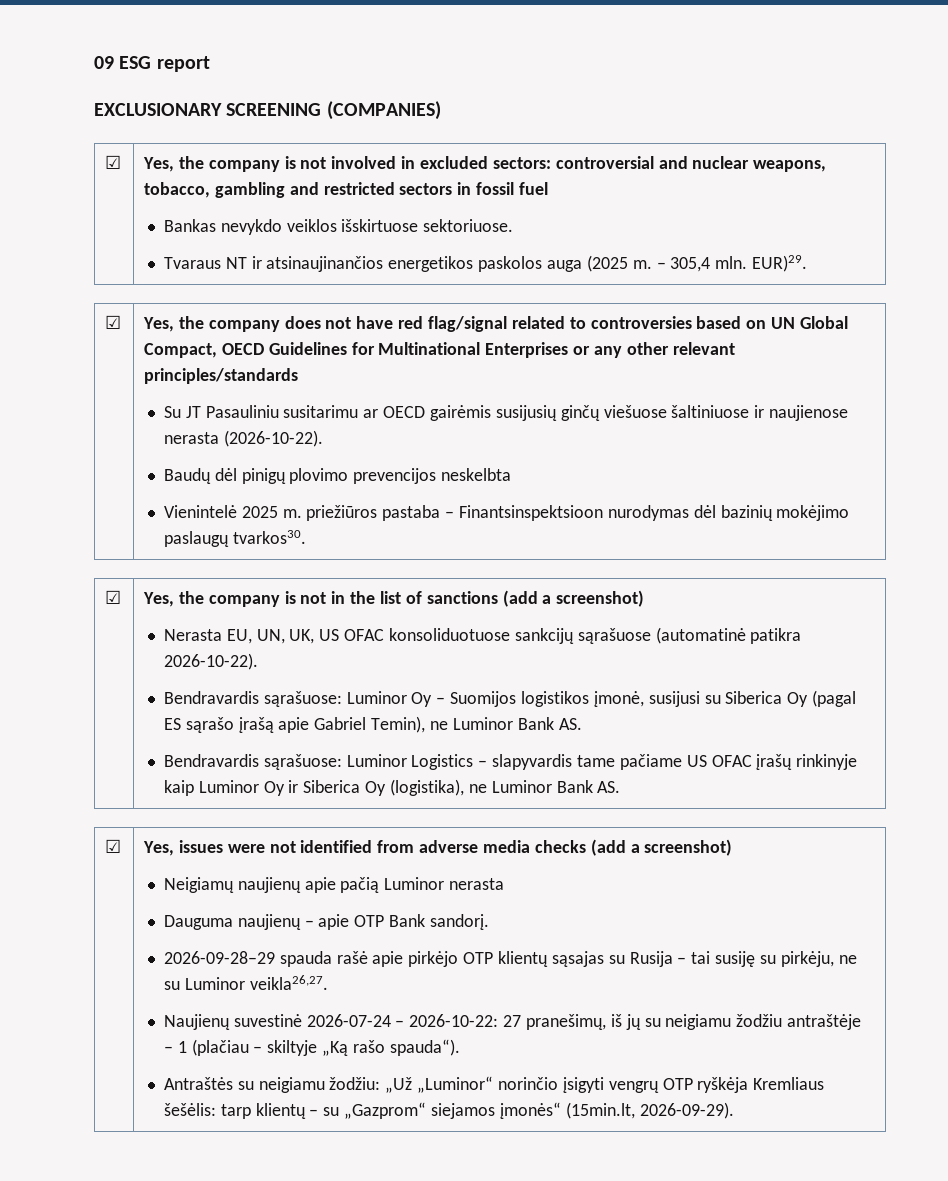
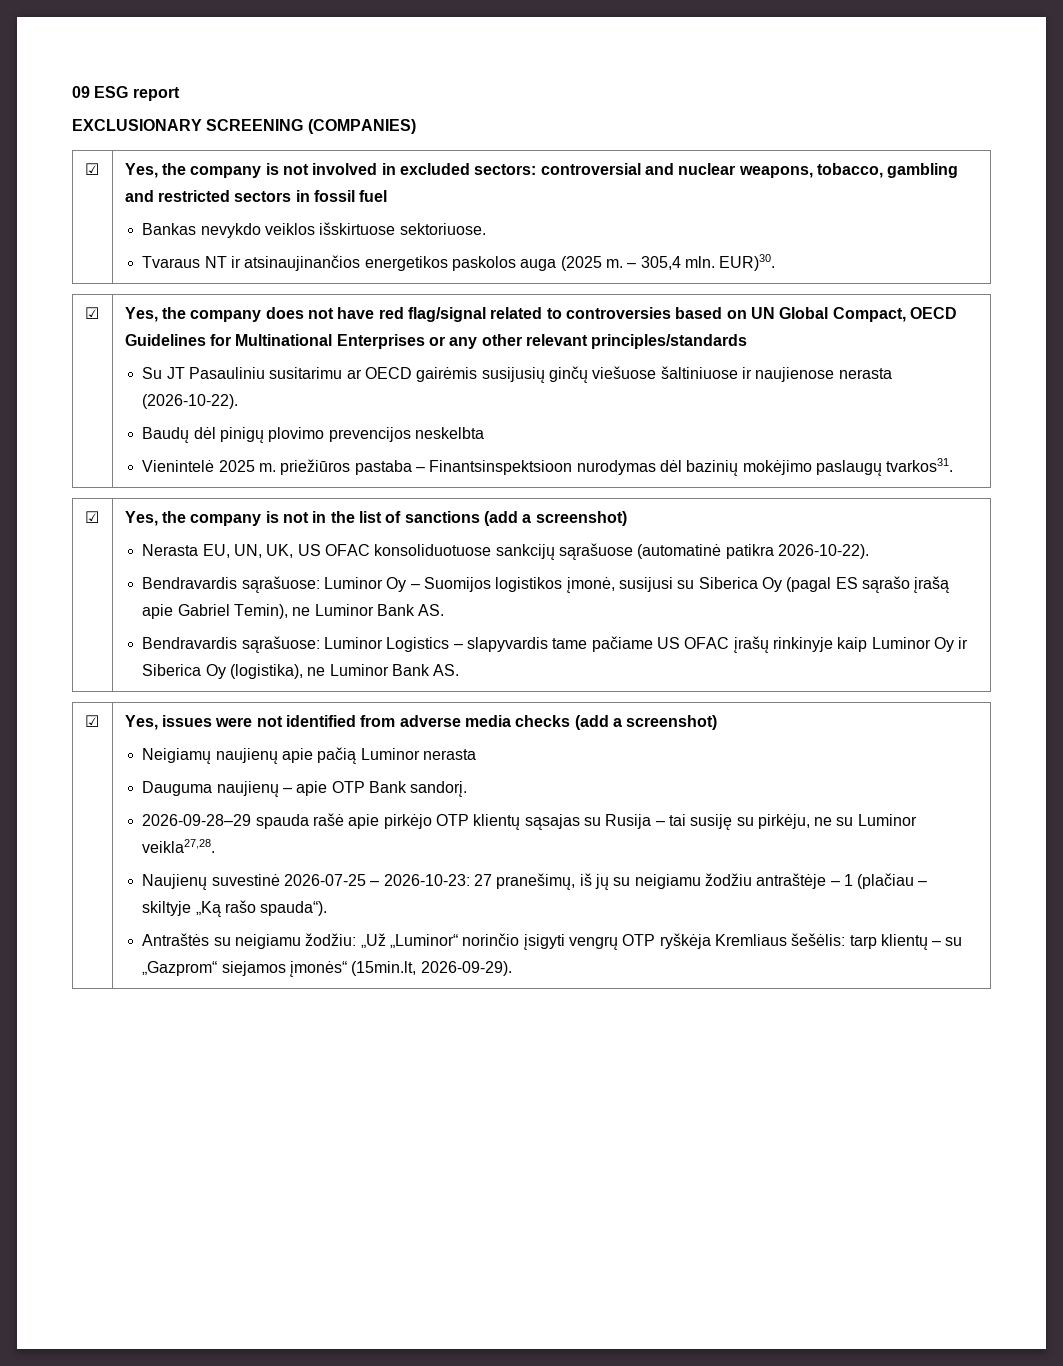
  ☑ | Yes, the company is not involved in excluded sectors: controversial and nuclear weapons, tobacco, gambling and restricted sectors in fossil fuel
  Bankas nevykdo veiklos išskirtuose sektoriuose.
- Tvaraus NT ir atsinaujinančios energetikos paskolos auga (2025 m. – 305,4 mln. EUR)29.
+ Tvaraus NT ir atsinaujinančios energetikos paskolos auga (2025 m. – 305,4 mln. EUR)30.
- Vienintelė 2025 m. priežiūros pastaba – Finantsinspektsioon nurodymas dėl bazinių mokėjimo paslaugų tvarkos30.
+ Vienintelė 2025 m. priežiūros pastaba – Finantsinspektsioon nurodymas dėl bazinių mokėjimo paslaugų tvarkos31.
- 2026-09-28–29 spauda rašė apie pirkėjo OTP klientų sąsajas su Rusija – tai susiję su pirkėju, ne su Luminor veikla26,27.
+ 2026-09-28–29 spauda rašė apie pirkėjo OTP klientų sąsajas su Rusija – tai susiję su pirkėju, ne su Luminor veikla27,28.
- Naujienų suvestinė 2026-07-24 – 2026-10-22: 27 pranešimų, iš jų su neigiamu žodžiu antraštėje – 1 (plačiau – skiltyje „Ką rašo spauda“).
+ Naujienų suvestinė 2026-07-25 – 2026-10-23: 27 pranešimų, iš jų su neigiamu žodžiu antraštėje – 1 (plačiau – skiltyje „Ką rašo spauda“).

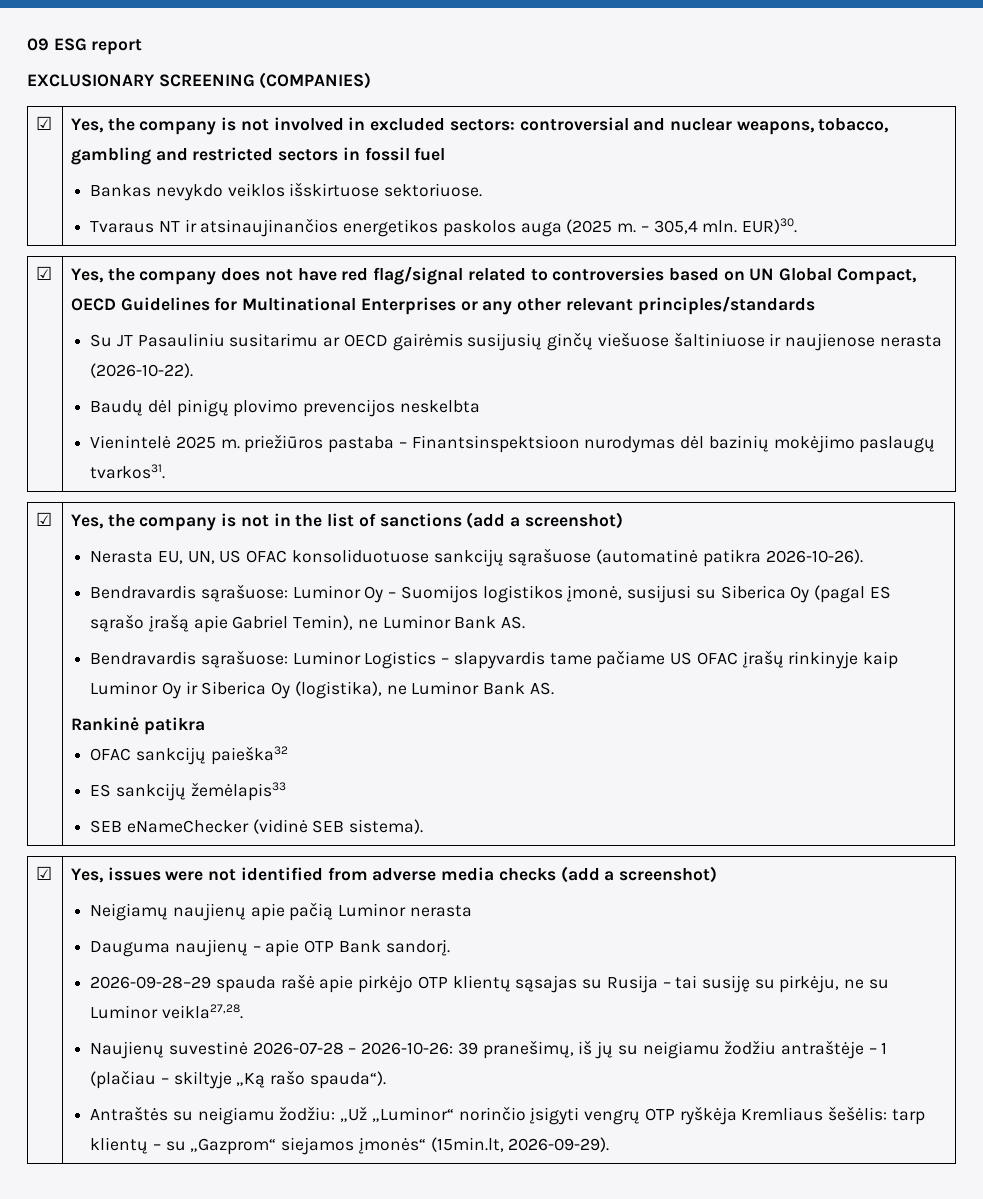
- Nerasta EU, UN, UK, US OFAC konsoliduotuose sankcijų sąrašuose (automatinė patikra 2026-10-22).
+ Nerasta EU, UN, US OFAC konsoliduotuose sankcijų sąrašuose (automatinė patikra 2026-10-26).
+ Rankinė patikra
+ OFAC sankcijų paieška32
+ ES sankcijų žemėlapis33
+ SEB eNameChecker (vidinė SEB sistema).
- Naujienų suvestinė 2026-07-25 – 2026-10-23: 27 pranešimų, iš jų su neigiamu žodžiu antraštėje – 1 (plačiau – skiltyje „Ką rašo spauda“).
+ Naujienų suvestinė 2026-07-28 – 2026-10-26: 39 pranešimų, iš jų su neigiamu žodžiu antraštėje – 1 (plačiau – skiltyje „Ką rašo spauda“).

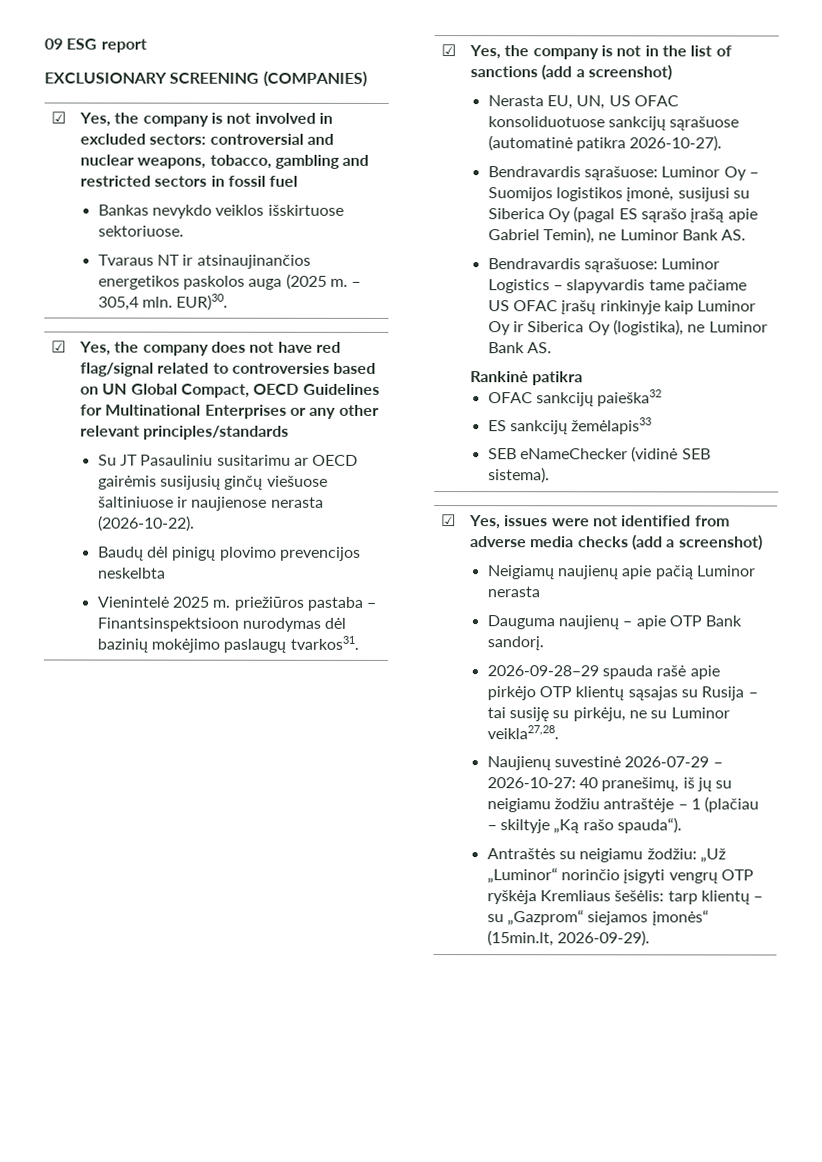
- Nerasta EU, UN, US OFAC konsoliduotuose sankcijų sąrašuose (automatinė patikra 2026-10-26).
+ Nerasta EU, UN, US OFAC konsoliduotuose sankcijų sąrašuose (automatinė patikra 2026-10-27).
- Naujienų suvestinė 2026-07-28 – 2026-10-26: 39 pranešimų, iš jų su neigiamu žodžiu antraštėje – 1 (plačiau – skiltyje „Ką rašo spauda“).
+ Naujienų suvestinė 2026-07-29 – 2026-10-27: 40 pranešimų, iš jų su neigiamu žodžiu antraštėje – 1 (plačiau – skiltyje „Ką rašo spauda“).

